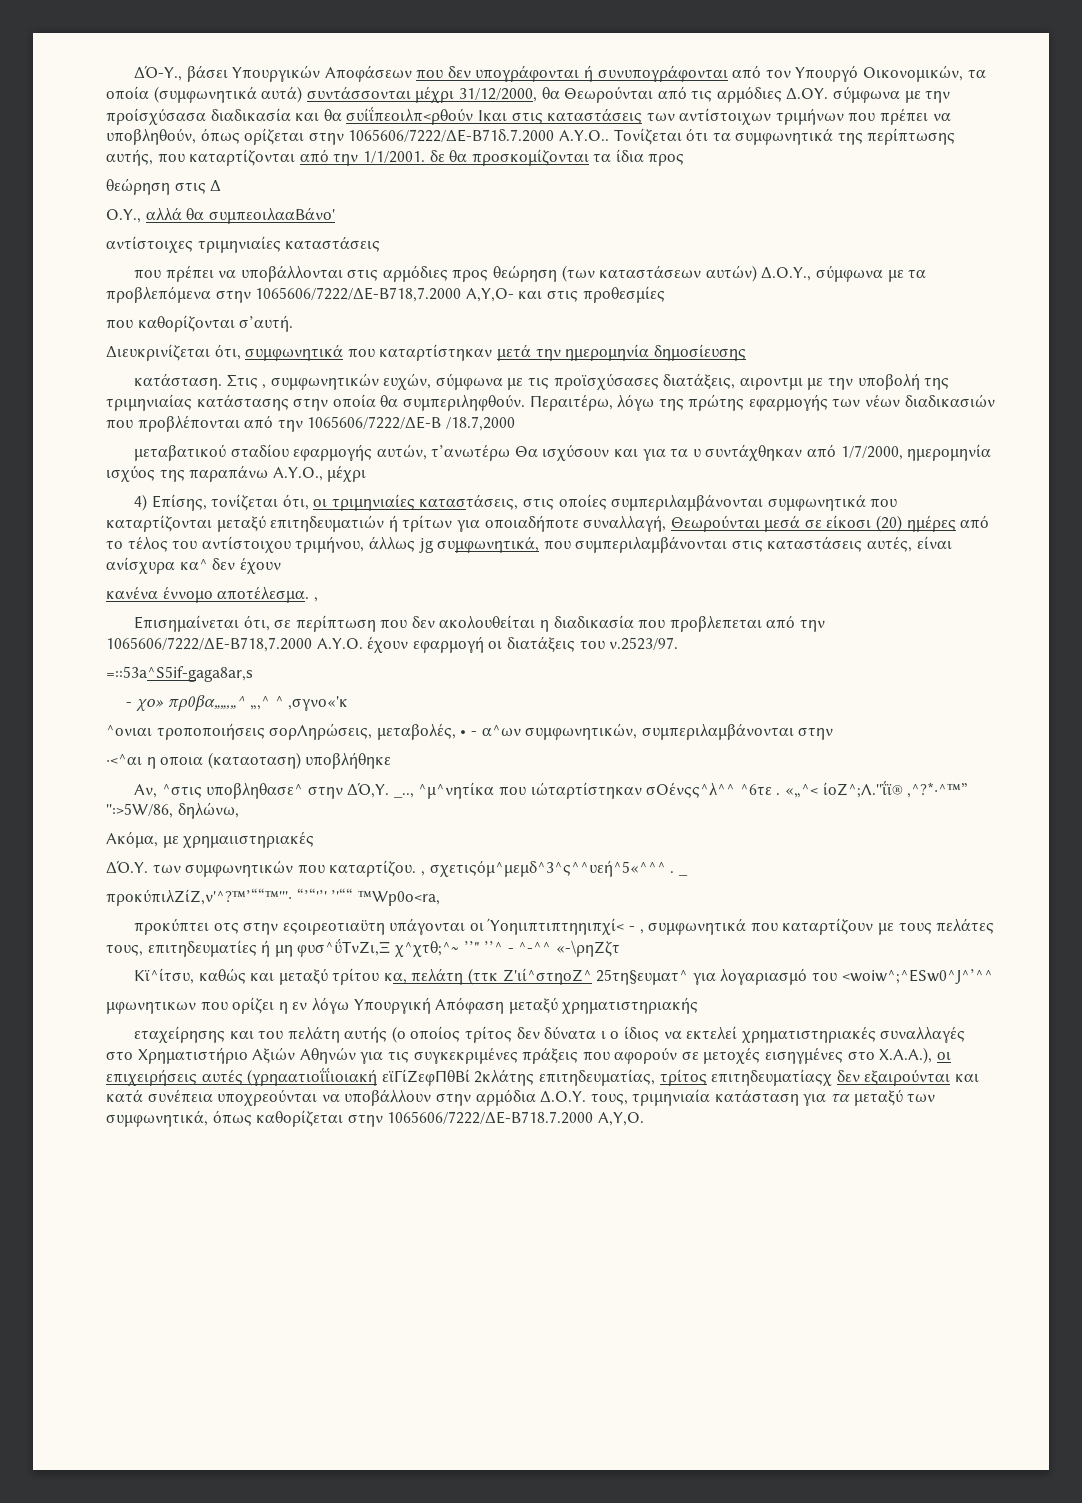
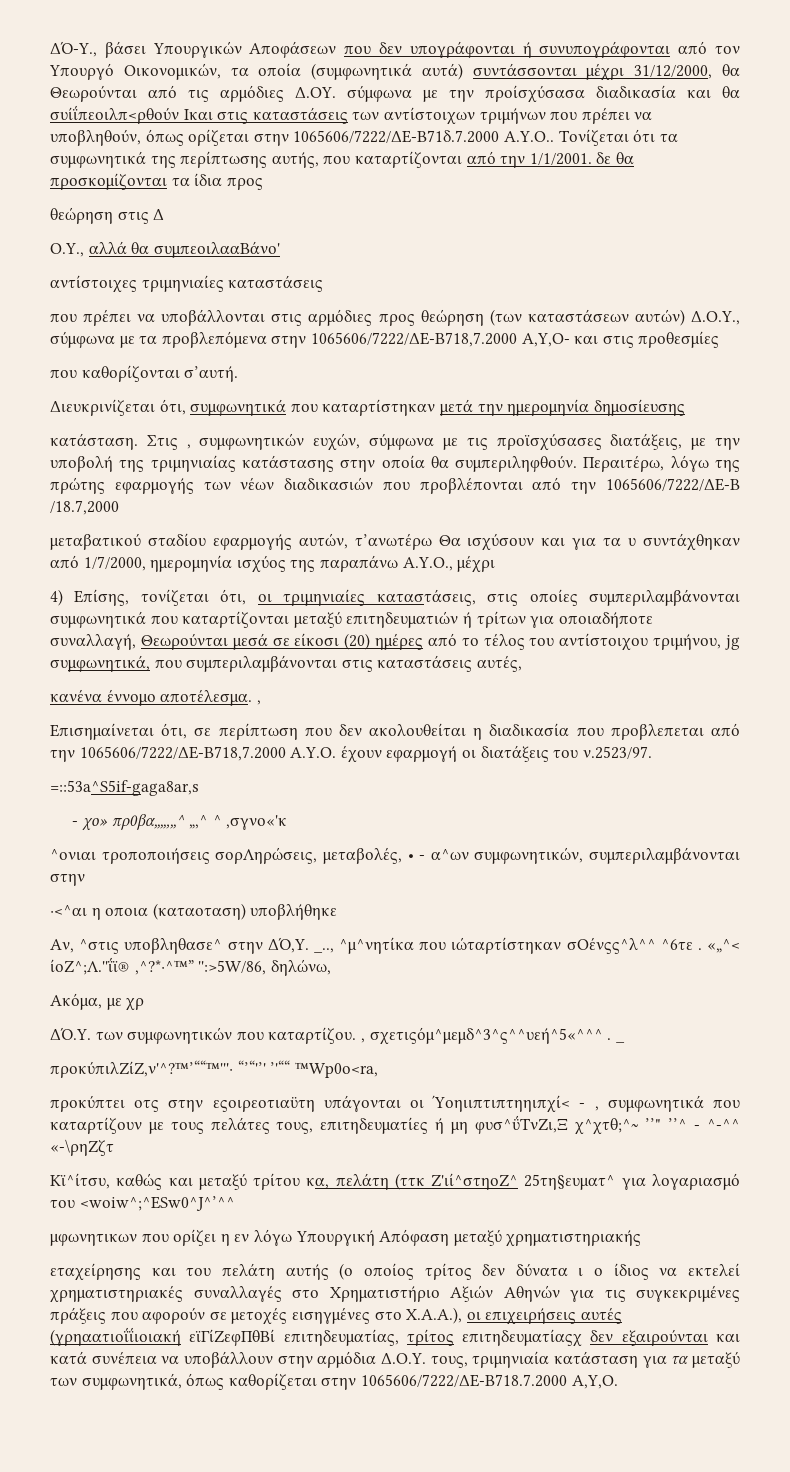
- Στις , συμφωνητικών ευχών, σύμφωνα με τις προϊσχύσασες διατάξεις, αιροντμι με την υποβολή της τριμηνιαίας κατάστασης στην οποία θα συμπεριληφθούν.
+ Στις , συμφωνητικών ευχών, σύμφωνα με τις προϊσχύσασες διατάξεις, με την υποβολή της τριμηνιαίας κατάστασης στην οποία θα συμπεριληφθούν.
- 4) Επίσης, τονίζεται ότι, οι τριμηνιαίες καταστάσεις, στις οποίες συμπεριλαμβάνονται συμφωνητικά που καταρτίζονται μεταξύ επιτηδευματιών ή τρίτων για οποιαδήποτε συναλλαγή, Θεωρούνται μεσά σε είκοσι (20) ημέρες από το τέλος του αντίστοιχου τριμήνου, άλλως jg συμφωνητικά, που συμπεριλαμβάνονται στις καταστάσεις αυτές, είναι ανίσχυρα κα^ δεν έχουν
+ 4) Επίσης, τονίζεται ότι, οι τριμηνιαίες καταστάσεις, στις οποίες συμπεριλαμβάνονται συμφωνητικά που καταρτίζονται μεταξύ επιτηδευματιών ή τρίτων για οποιαδήποτε συναλλαγή, Θεωρούνται μεσά σε είκοσι (20) ημέρες από το τέλος του αντίστοιχου τριμήνου, jg συμφωνητικά, που συμπεριλαμβάνονται στις καταστάσεις αυτές,
- Ακόμα, με χρημαιιστηριακές
+ Ακόμα, με χρ
- εταχείρησης και του πελάτη αυτής (ο οποίος τρίτος δεν δύνατα ι ο ίδιος να εκτελεί χρηματιστηριακές συναλλαγές στο Χρηματιστήριο Αξιών Αθηνών για τις συγκεκριμένες πράξεις που αφορούν σε μετοχές εισηγμένες στο X.A.A.), οι επιχειρήσεις αυτές (γρηαατιοΐΐιοιακή εϊΓίΖεφΠθΒί 2κλάτης επιτηδευματίας, τρίτος επιτηδευματίαςχ δεν εξαιρούνται και κατά συνέπεια υποχρεούνται να υποβάλλουν στην αρμόδια Δ.Ο.Υ. τους, τριμηνιαία κατάσταση για τα μεταξύ των συμφωνητικά, όπως καθορίζεται στην 1065606/7222/ΔΕ-Β718.7.2000 Α,Υ,Ο.
+ εταχείρησης και του πελάτη αυτής (ο οποίος τρίτος δεν δύνατα ι ο ίδιος να εκτελεί χρηματιστηριακές συναλλαγές στο Χρηματιστήριο Αξιών Αθηνών για τις συγκεκριμένες πράξεις που αφορούν σε μετοχές εισηγμένες στο X.A.A.), οι επιχειρήσεις αυτές (γρηαατιοΐΐιοιακή εϊΓίΖεφΠθΒί επιτηδευματίας, τρίτος επιτηδευματίαςχ δεν εξαιρούνται και κατά συνέπεια να υποβάλλουν στην αρμόδια Δ.Ο.Υ. τους, τριμηνιαία κατάσταση για τα μεταξύ των συμφωνητικά, όπως καθορίζεται στην 1065606/7222/ΔΕ-Β718.7.2000 Α,Υ,Ο.

